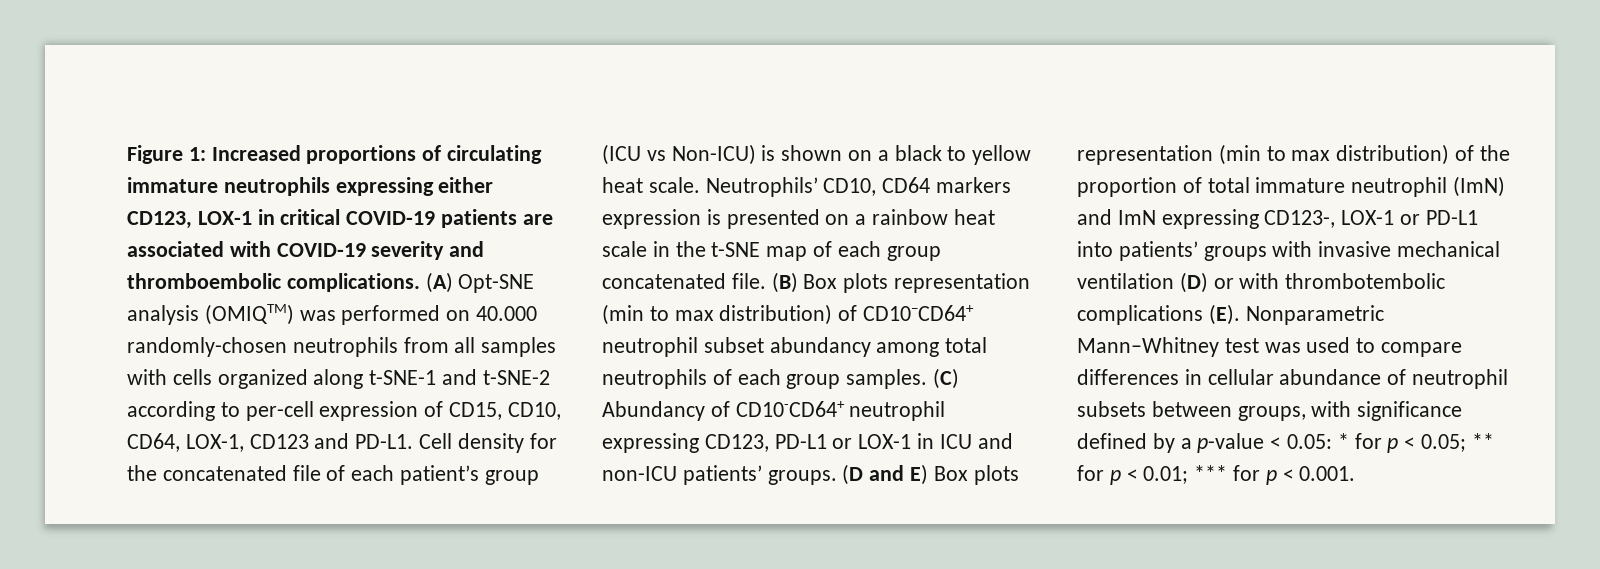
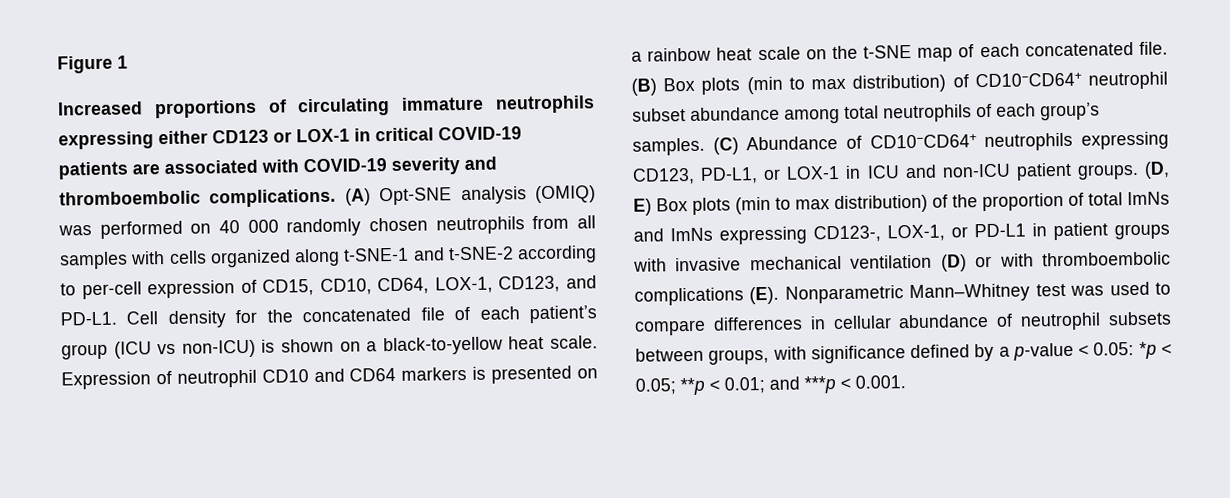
- Figure 1: Increased proportions of circulating immature neutrophils expressing either CD123, LOX-1 in critical COVID-19 patients are associated with COVID-19 severity and thromboembolic complications.
+ Figure 1
+ Increased proportions of circulating immature neutrophils expressing either CD123 or LOX-1 in critical COVID-19 patients are associated with COVID-19 severity and thromboembolic complications.
- (A) Opt-SNE analysis (OMIQTM) was performed on 40.000 randomly-chosen neutrophils from all samples with cells organized along t-SNE-1 and t-SNE-2 according to per-cell expression of CD15, CD10, CD64, LOX-1, CD123 and PD-L1.
+ (A) Opt-SNE analysis (OMIQ) was performed on 40 000 randomly chosen neutrophils from all samples with cells organized along t-SNE-1 and t-SNE-2 according to per-cell expression of CD15, CD10, CD64, LOX-1, CD123, and PD-L1.
- Cell density for the concatenated file of each patient’s group (ICU vs Non-ICU) is shown on a black to yellow heat scale. Neutrophils’ CD10, CD64 markers expression is presented on a rainbow heat scale in the t-SNE map of each group concatenated file.
+ Cell density for the concatenated file of each patient’s group (ICU vs non-ICU) is shown on a black-to-yellow heat scale. Expression of neutrophil CD10 and CD64 markers is presented on a rainbow heat scale on the t-SNE map of each concatenated file.
- (B) Box plots representation (min to max distribution) of CD10−CD64+ neutrophil subset abundancy among total neutrophils of each group samples.
+ (B) Box plots (min to max distribution) of CD10−CD64+ neutrophil subset abundance among total neutrophils of each group’s samples.
- (C) Abundancy of CD10-CD64+ neutrophil expressing CD123, PD-L1 or LOX-1 in ICU and non-ICU patients’ groups. (D and E) Box plots representation (min to max distribution) of the proportion of total immature neutrophil (ImN) and ImN expressing CD123-, LOX-1 or PD-L1 into patients’ groups with invasive mechanical ventilation (D) or with thrombotembolic complications (E). Nonparametric Mann–Whitney test was used to compare differences in cellular abundance of neutrophil subsets between groups, with significance defined by a p-value < 0.05:
+ (C) Abundance of CD10−CD64+ neutrophils expressing CD123, PD-L1, or LOX-1 in ICU and non-ICU patient groups. (D, E) Box plots (min to max distribution) of the proportion of total ImNs and ImNs expressing CD123-, LOX-1, or PD-L1 in patient groups with invasive mechanical ventilation (D) or with thromboembolic complications (E). Nonparametric Mann–Whitney test was used to compare differences in cellular abundance of neutrophil subsets between groups, with significance defined by a p-value < 0.05:
- * for p < 0.05; ** for p < 0.01; *** for p < 0.001.
+ *p < 0.05; **p < 0.01; and ***p < 0.001.

